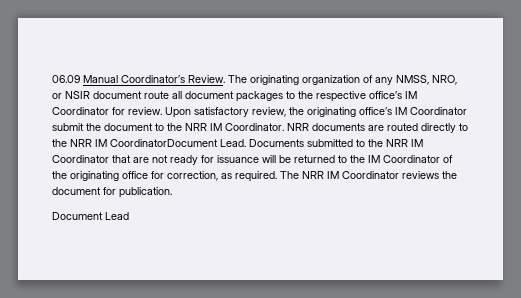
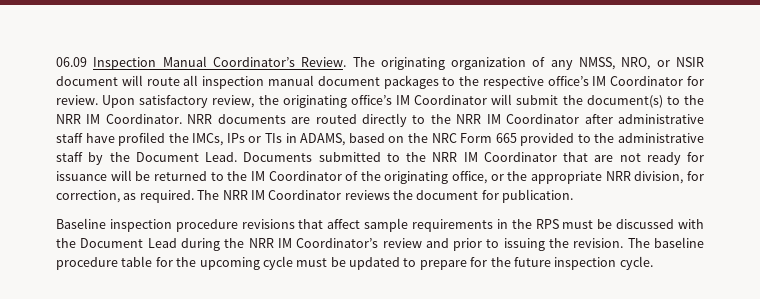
- 06.09 Manual Coordinator’s Review.
+ 06.09 Inspection Manual Coordinator’s Review.
- The originating organization of any NMSS, NRO, or NSIR document route all document packages to the respective office’s IM Coordinator for review.
+ The originating organization of any NMSS, NRO, or NSIR document will route all inspection manual document packages to the respective office’s IM Coordinator for review.
- Upon satisfactory review, the originating office’s IM Coordinator submit the document to the NRR IM Coordinator.
+ Upon satisfactory review, the originating office’s IM Coordinator will submit the document(s) to the NRR IM Coordinator.
- NRR documents are routed directly to the NRR IM CoordinatorDocument Lead.
+ NRR documents are routed directly to the NRR IM Coordinator after administrative staff have profiled the IMCs, IPs or TIs in ADAMS, based on the NRC Form 665 provided to the administrative staff by the Document Lead.
- Documents submitted to the NRR IM Coordinator that are not ready for issuance will be returned to the IM Coordinator of the originating office for correction, as required.
+ Documents submitted to the NRR IM Coordinator that are not ready for issuance will be returned to the IM Coordinator of the originating office, or the appropriate NRR division, for correction, as required.
- Document Lead
+ Baseline inspection procedure revisions that affect sample requirements in the RPS must be discussed with the Document Lead during the NRR IM Coordinator’s review and prior to issuing the revision. The baseline procedure table for the upcoming cycle must be updated to prepare for the future inspection cycle.

